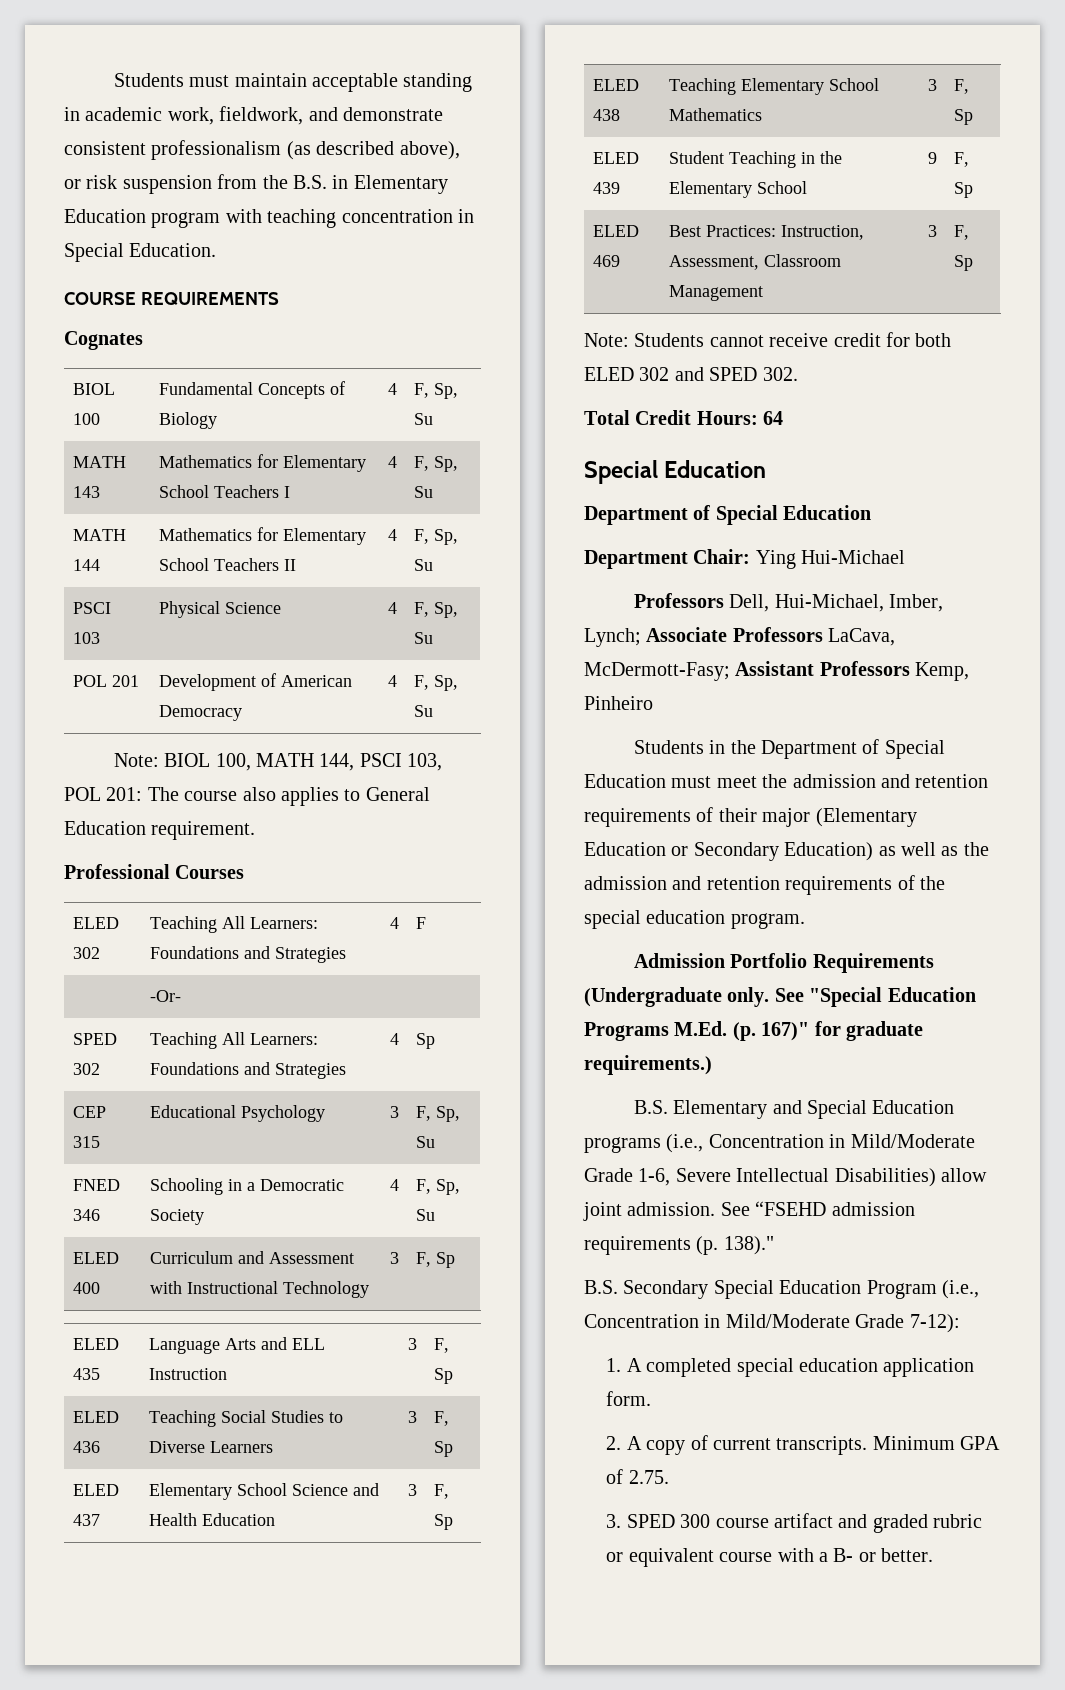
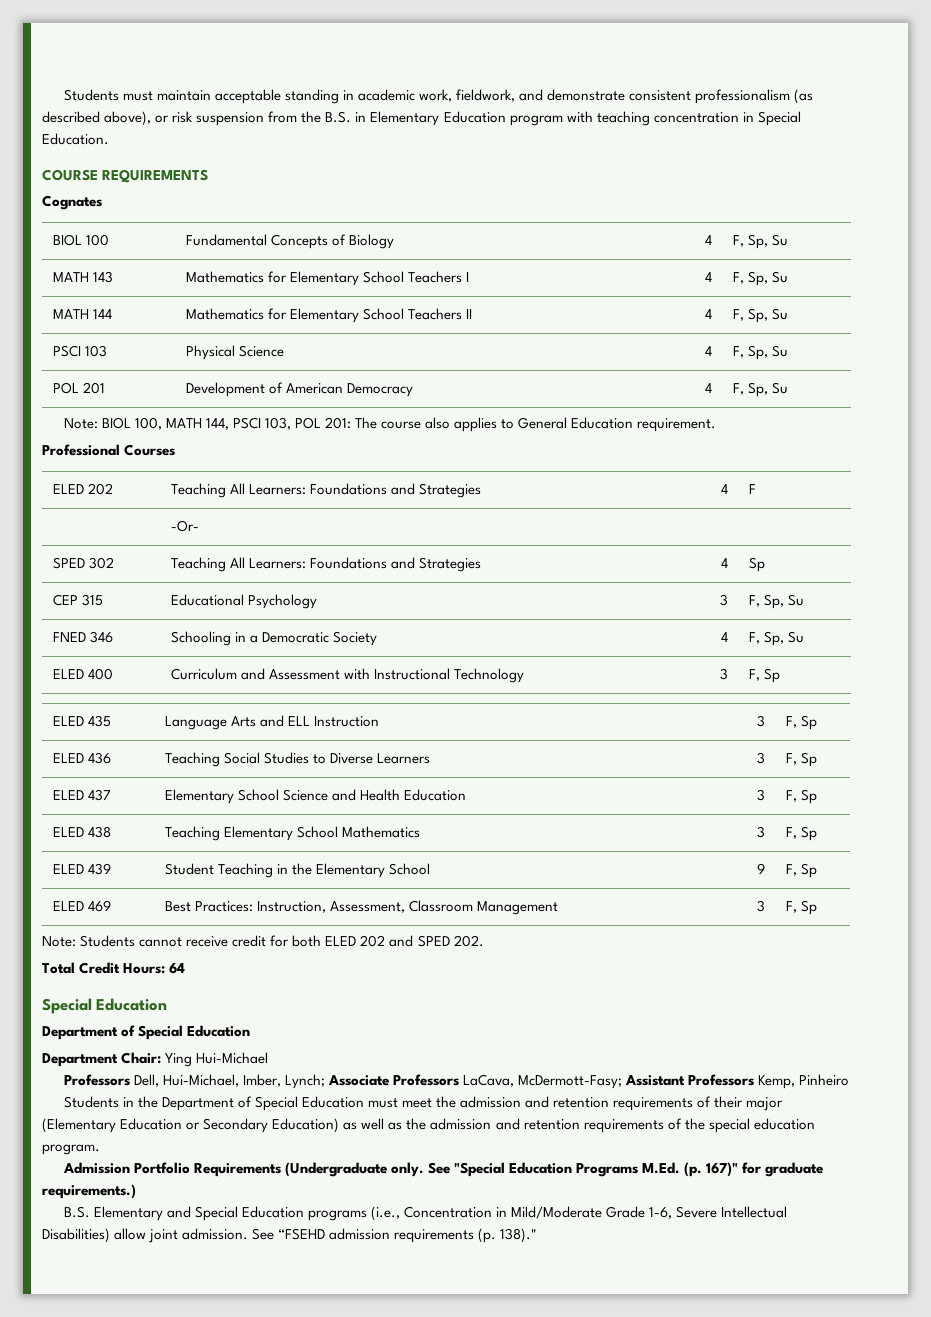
- ELED 302 | Teaching All Learners: Foundations and Strategies | 4 | F
+ ELED 202 | Teaching All Learners: Foundations and Strategies | 4 | F
- Note: Students cannot receive credit for both ELED 302 and SPED 302.
+ Note: Students cannot receive credit for both ELED 202 and SPED 202.
- B.S. Secondary Special Education Program (i.e., Concentration in Mild/Moderate Grade 7-12):
- 1. A completed special education application form.
- 2. A copy of current transcripts. Minimum GPA of 2.75.
- 3. SPED 300 course artifact and graded rubric or equivalent course with a B- or better.

